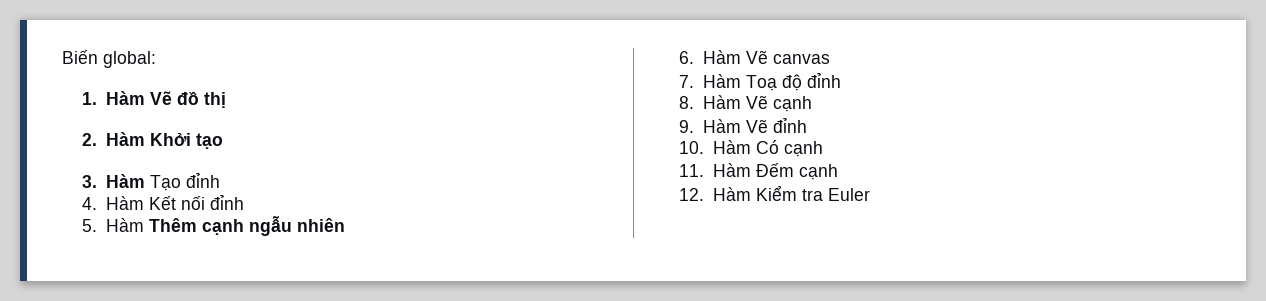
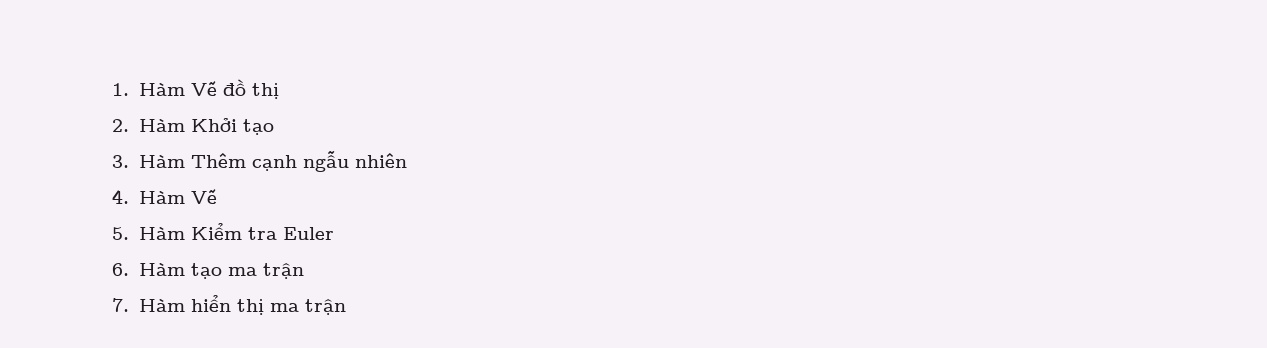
- Biến global:
- 3. Hàm Tạo đỉnh
- 4. Hàm Kết nối đỉnh
- 5. Hàm Thêm cạnh ngẫu nhiên
+ 3. Hàm Thêm cạnh ngẫu nhiên
- 6. Hàm Vẽ canvas
- 7. Hàm Toạ độ đỉnh
- 8. Hàm Vẽ cạnh
- 9. Hàm Vẽ đỉnh
- 10. Hàm Có cạnh
- 11. Hàm Đếm cạnh
- 12. Hàm Kiểm tra Euler
+ 4. Hàm Vẽ
+ 5. Hàm Kiểm tra Euler
+ 6. Hàm tạo ma trận
+ 7. Hàm hiển thị ma trận

